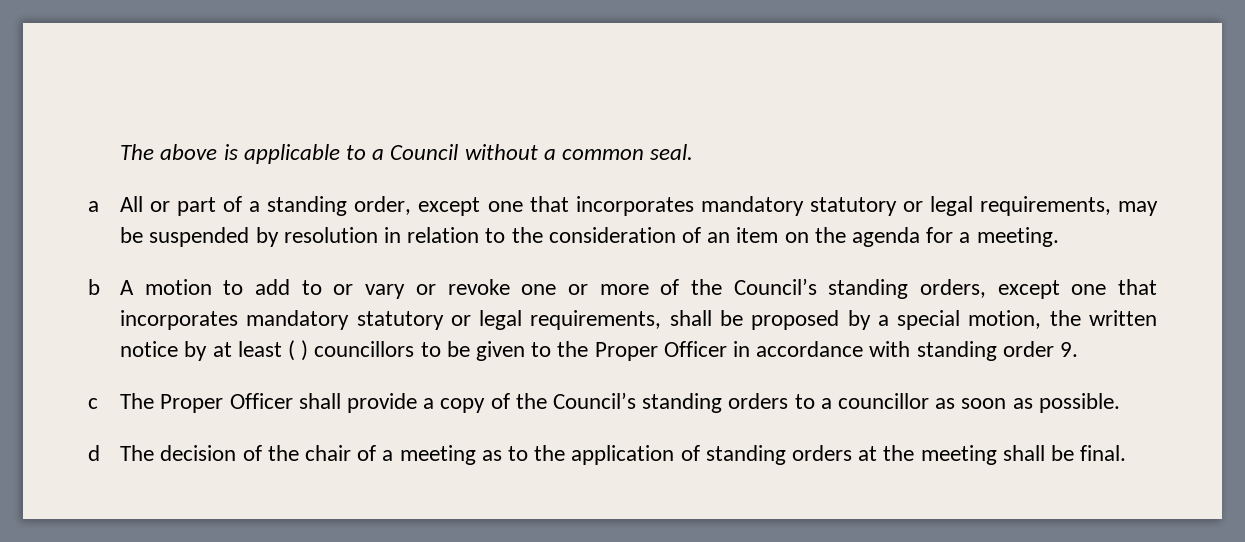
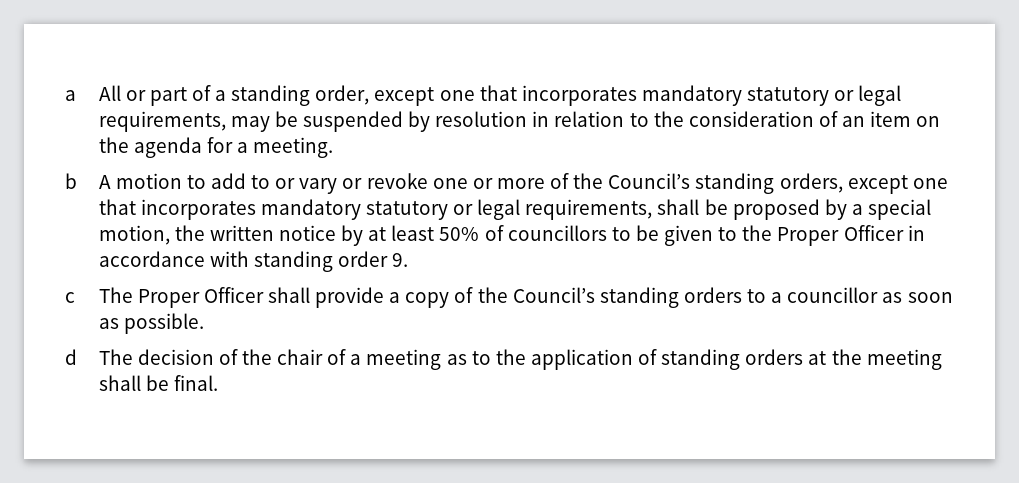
- The above is applicable to a Council without a common seal.
- b A motion to add to or vary or revoke one or more of the Council’s standing orders, except one that incorporates mandatory statutory or legal requirements, shall be proposed by a special motion, the written notice by at least ( ) councillors to be given to the Proper Officer in accordance with standing order 9.
+ b A motion to add to or vary or revoke one or more of the Council’s standing orders, except one that incorporates mandatory statutory or legal requirements, shall be proposed by a special motion, the written notice by at least 50% of councillors to be given to the Proper Officer in accordance with standing order 9.

